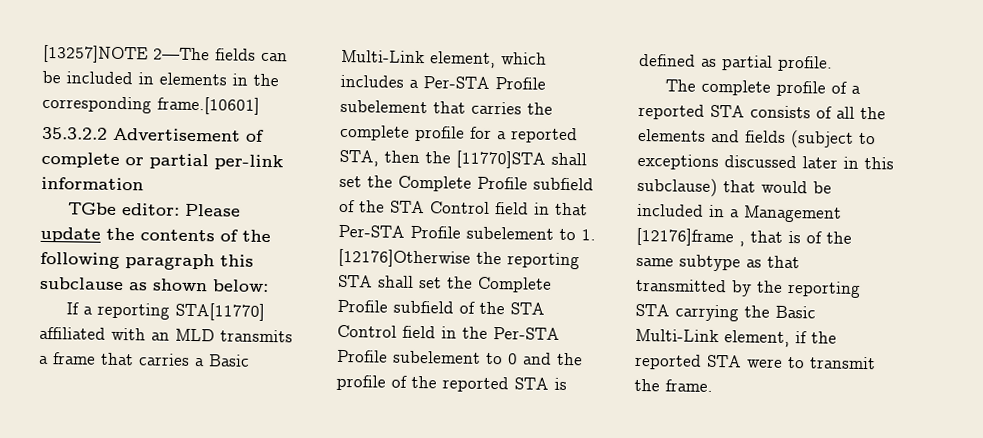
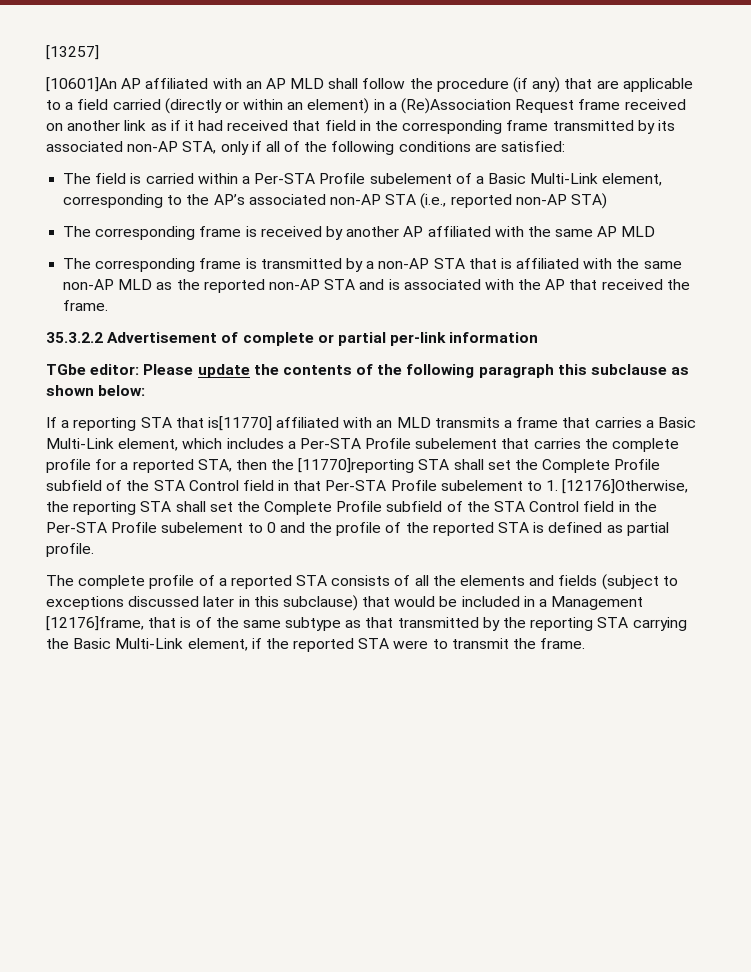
- [13257]NOTE 2—The fields can be included in elements in the corresponding frame.[10601]
+ [13257]
+ [10601]An AP affiliated with an AP MLD shall follow the procedure (if any) that are applicable to a field carried (directly or within an element) in a (Re)Association Request frame received on another link as if it had received that field in the corresponding frame transmitted by its associated non-AP STA, only if all of the following conditions are satisfied:
+ The field is carried within a Per-STA Profile subelement of a Basic Multi-Link element, corresponding to the AP’s associated non-AP STA (i.e., reported non-AP STA)
+ The corresponding frame is received by another AP affiliated with the same AP MLD
+ The corresponding frame is transmitted by a non-AP STA that is affiliated with the same non-AP MLD as the reported non-AP STA and is associated with the AP that received the frame.
- If a reporting STA[11770] affiliated with an MLD transmits a frame that carries a Basic Multi-Link element, which includes a Per-STA Profile subelement that carries the complete profile for a reported STA, then the [11770]STA shall set the Complete Profile subfield of the STA Control field in that Per-STA Profile subelement to 1. [12176]Otherwise the reporting STA shall set the Complete Profile subfield of the STA Control field in the Per-STA Profile subelement to 0 and the profile of the reported STA is defined as partial profile.
+ If a reporting STA that is[11770] affiliated with an MLD transmits a frame that carries a Basic Multi-Link element, which includes a Per-STA Profile subelement that carries the complete profile for a reported STA, then the [11770]reporting STA shall set the Complete Profile subfield of the STA Control field in that Per-STA Profile subelement to 1. [12176]Otherwise, the reporting STA shall set the Complete Profile subfield of the STA Control field in the Per-STA Profile subelement to 0 and the profile of the reported STA is defined as partial profile.
- The complete profile of a reported STA consists of all the elements and fields (subject to exceptions discussed later in this subclause) that would be included in a Management [12176]frame , that is of the same subtype as that transmitted by the reporting STA carrying the Basic Multi-Link element, if the reported STA were to transmit the frame.
+ The complete profile of a reported STA consists of all the elements and fields (subject to exceptions discussed later in this subclause) that would be included in a Management [12176]frame, that is of the same subtype as that transmitted by the reporting STA carrying the Basic Multi-Link element, if the reported STA were to transmit the frame.

